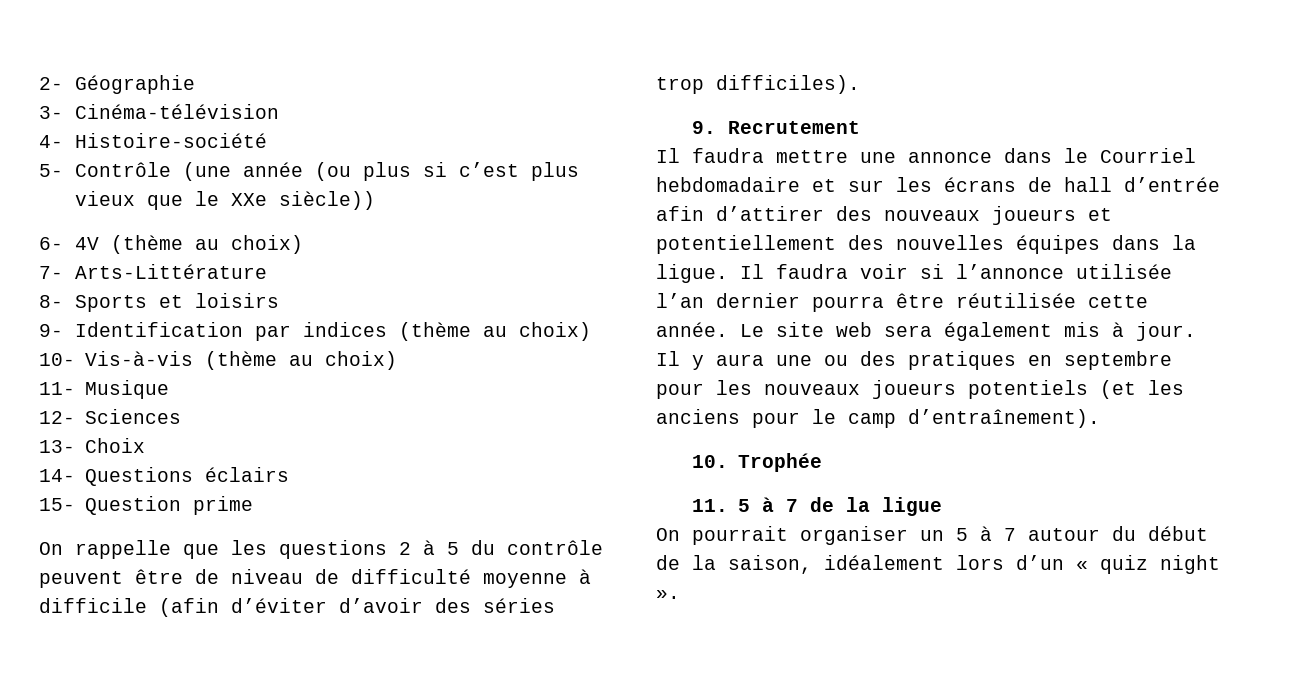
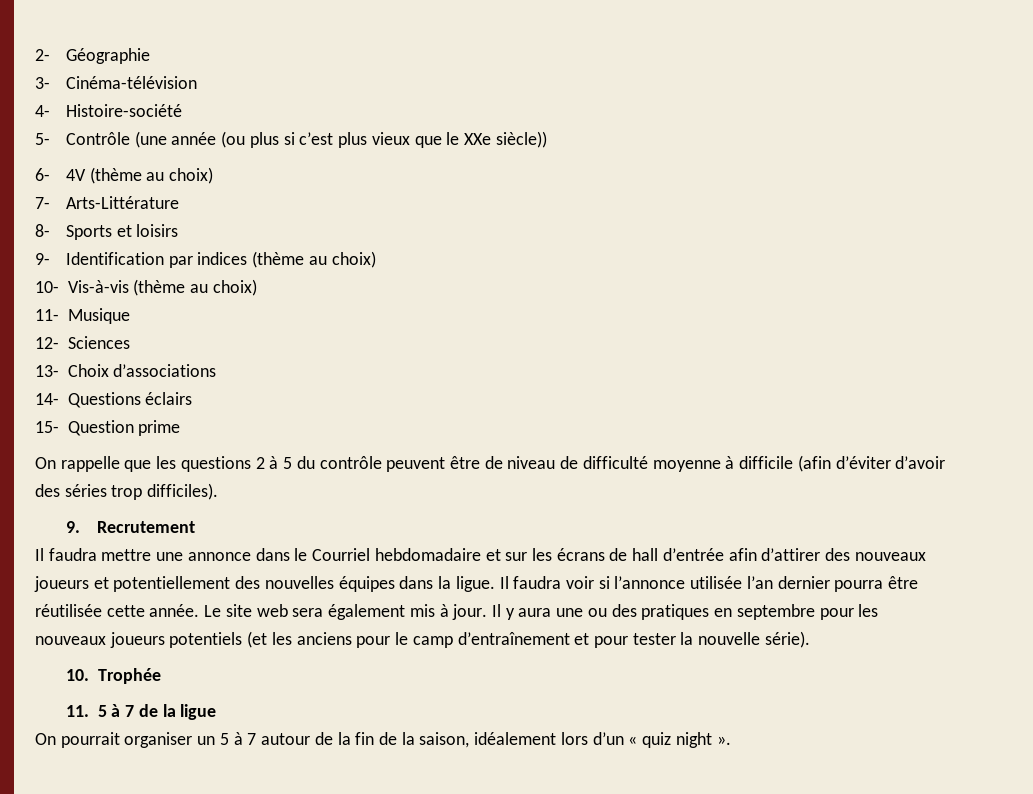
- 13- Choix
+ 13- Choix d’associations
- Il y aura une ou des pratiques en septembre pour les nouveaux joueurs potentiels (et les anciens pour le camp d’entraînement).
+ Il y aura une ou des pratiques en septembre pour les nouveaux joueurs potentiels (et les anciens pour le camp d’entraînement et pour tester la nouvelle série).
- On pourrait organiser un 5 à 7 autour du début de la saison, idéalement lors d’un « quiz night ».
+ On pourrait organiser un 5 à 7 autour de la fin de la saison, idéalement lors d’un « quiz night ».

